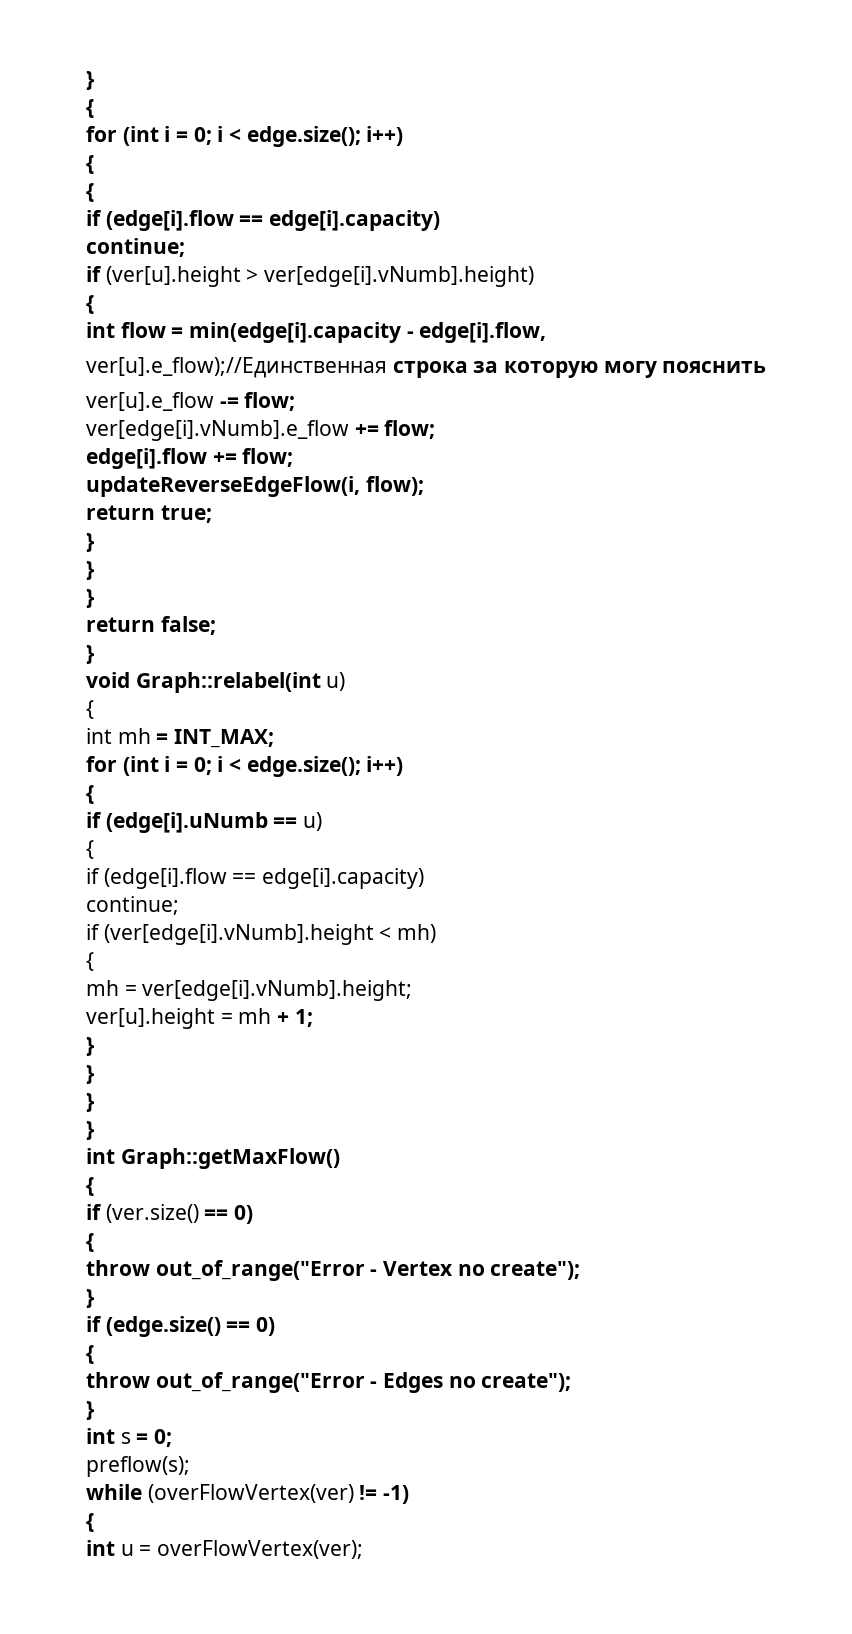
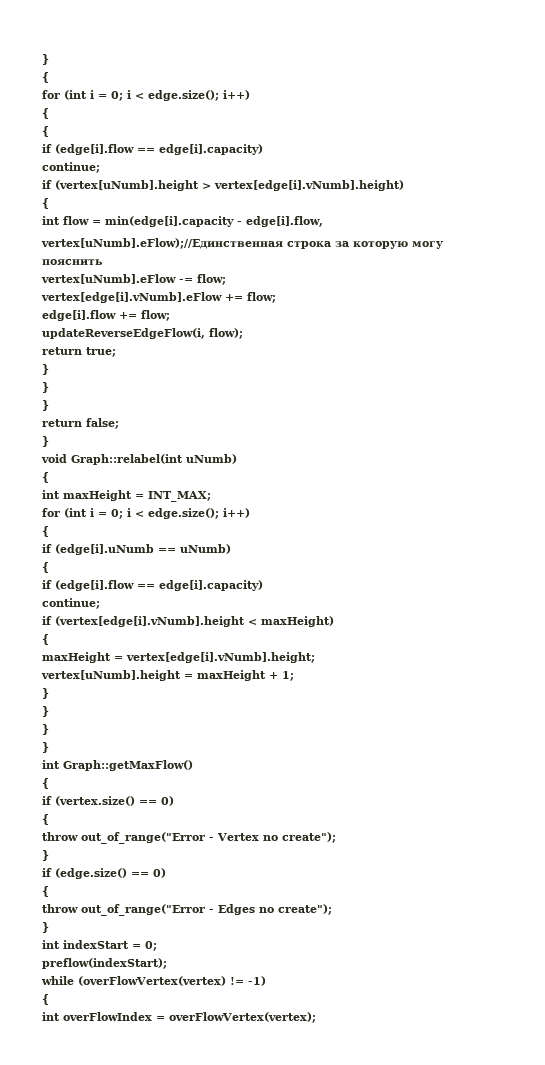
- if (ver[u].height > ver[edge[i].vNumb].height)
+ if (vertex[uNumb].height > vertex[edge[i].vNumb].height)
- ver[u].e_flow);//Единственная строка за которую могу пояснить
+ vertex[uNumb].eFlow);//Единственная строка за которую могу пояснить
- ver[u].e_flow -= flow;
+ vertex[uNumb].eFlow -= flow;
- ver[edge[i].vNumb].e_flow += flow;
+ vertex[edge[i].vNumb].eFlow += flow;
- void Graph::relabel(int u)
+ void Graph::relabel(int uNumb)
  {
- int mh = INT_MAX;
+ int maxHeight = INT_MAX;
- if (edge[i].uNumb == u)
+ if (edge[i].uNumb == uNumb)
  {
  if (edge[i].flow == edge[i].capacity)
  continue;
- if (ver[edge[i].vNumb].height < mh)
+ if (vertex[edge[i].vNumb].height < maxHeight)
  {
- mh = ver[edge[i].vNumb].height;
- ver[u].height = mh + 1;
+ maxHeight = vertex[edge[i].vNumb].height;
+ vertex[uNumb].height = maxHeight + 1;
- if (ver.size() == 0)
+ if (vertex.size() == 0)
- int s = 0;
+ int indexStart = 0;
- preflow(s);
+ preflow(indexStart);
- while (overFlowVertex(ver) != -1)
+ while (overFlowVertex(vertex) != -1)
- int u = overFlowVertex(ver);
+ int overFlowIndex = overFlowVertex(vertex);

